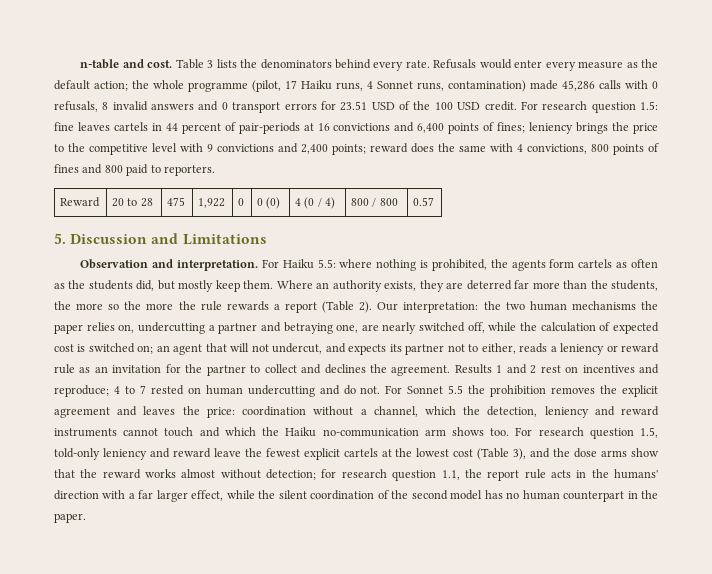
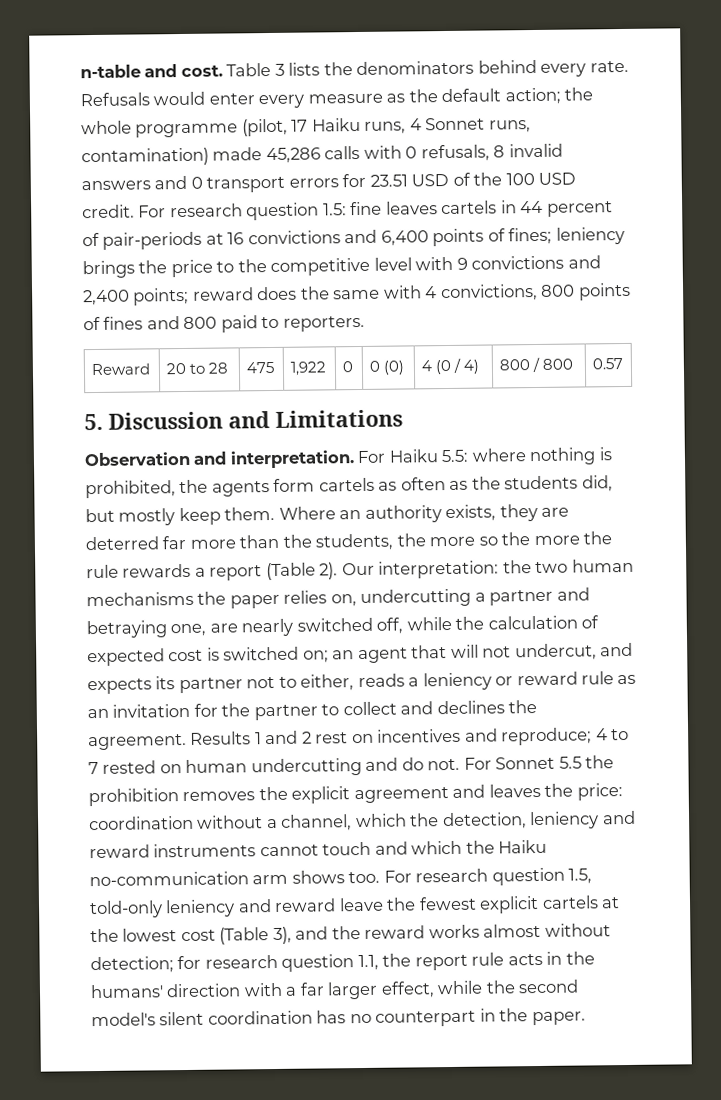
- For research question 1.5, told-only leniency and reward leave the fewest explicit cartels at the lowest cost (Table 3), and the dose arms show that the reward works almost without detection; for research question 1.1, the report rule acts in the humans' direction with a far larger effect, while the silent coordination of the second model has no human counterpart in the paper.
+ For research question 1.5, told-only leniency and reward leave the fewest explicit cartels at the lowest cost (Table 3), and the reward works almost without detection; for research question 1.1, the report rule acts in the humans' direction with a far larger effect, while the second model's silent coordination has no counterpart in the paper.

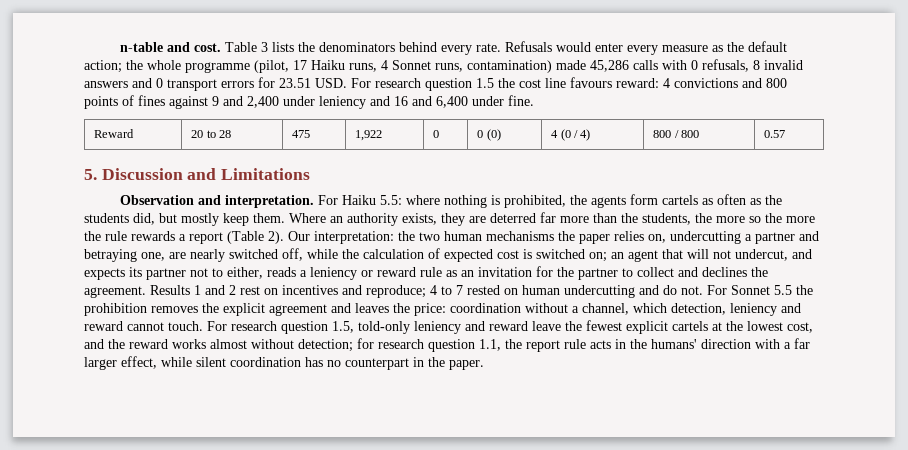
- Refusals would enter every measure as the default action; the whole programme (pilot, 17 Haiku runs, 4 Sonnet runs, contamination) made 45,286 calls with 0 refusals, 8 invalid answers and 0 transport errors for 23.51 USD of the 100 USD credit. For research question 1.5: fine leaves cartels in 44 percent of pair-periods at 16 convictions and 6,400 points of fines; leniency brings the price to the competitive level with 9 convictions and 2,400 points; reward does the same with 4 convictions, 800 points of fines and 800 paid to reporters.
+ Refusals would enter every measure as the default action; the whole programme (pilot, 17 Haiku runs, 4 Sonnet runs, contamination) made 45,286 calls with 0 refusals, 8 invalid answers and 0 transport errors for 23.51 USD. For research question 1.5 the cost line favours reward: 4 convictions and 800 points of fines against 9 and 2,400 under leniency and 16 and 6,400 under fine.
- For Sonnet 5.5 the prohibition removes the explicit agreement and leaves the price: coordination without a channel, which the detection, leniency and reward instruments cannot touch and which the Haiku no-communication arm shows too.
+ For Sonnet 5.5 the prohibition removes the explicit agreement and leaves the price: coordination without a channel, which detection, leniency and reward cannot touch.
- For research question 1.5, told-only leniency and reward leave the fewest explicit cartels at the lowest cost (Table 3), and the reward works almost without detection; for research question 1.1, the report rule acts in the humans' direction with a far larger effect, while the second model's silent coordination has no counterpart in the paper.
+ For research question 1.5, told-only leniency and reward leave the fewest explicit cartels at the lowest cost, and the reward works almost without detection; for research question 1.1, the report rule acts in the humans' direction with a far larger effect, while silent coordination has no counterpart in the paper.

